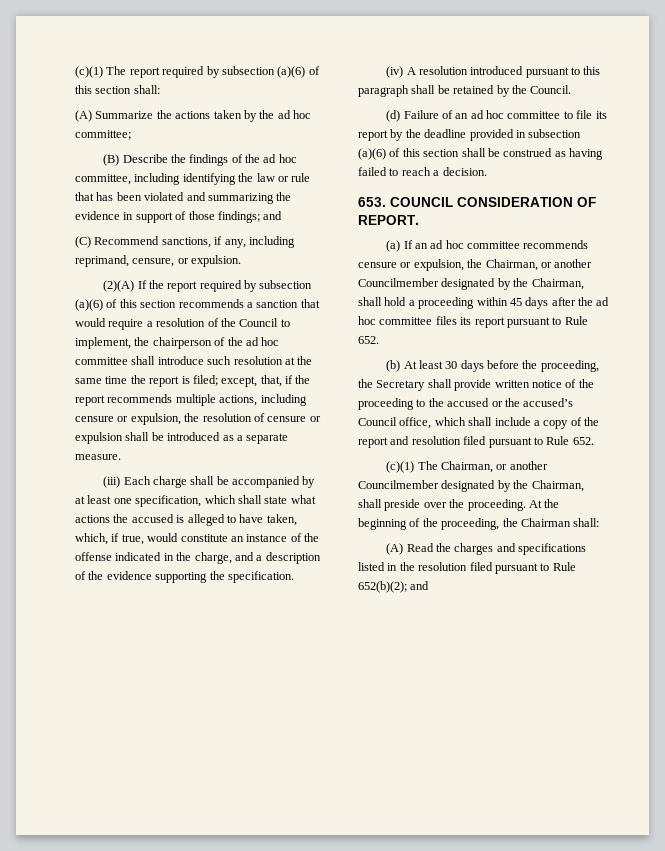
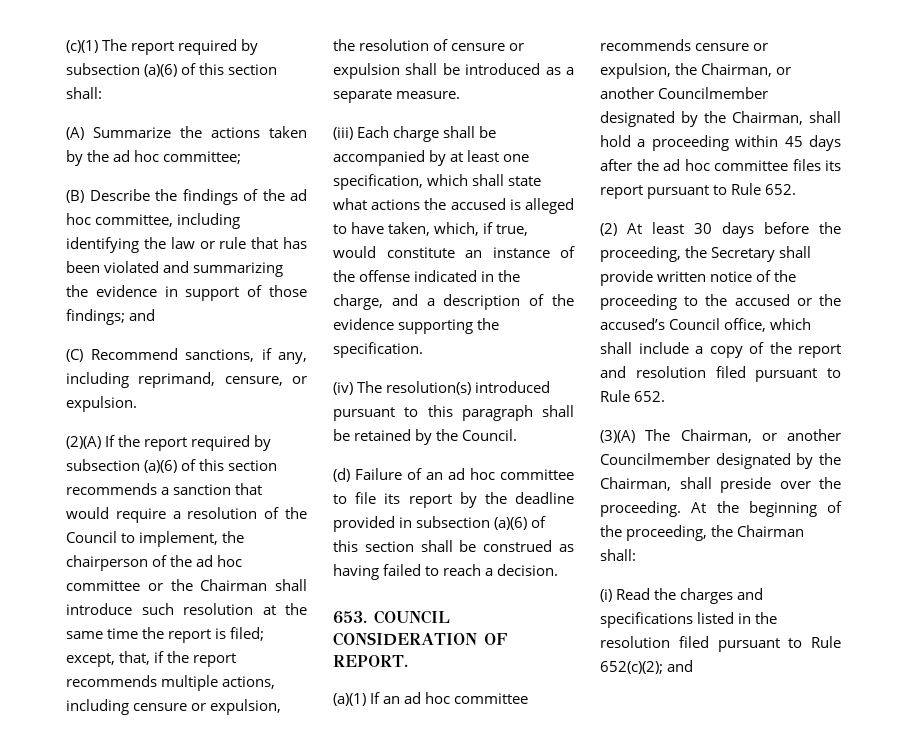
- (2)(A) If the report required by subsection (a)(6) of this section recommends a sanction that would require a resolution of the Council to implement, the chairperson of the ad hoc committee shall introduce such resolution at the same time the report is filed;
+ (2)(A) If the report required by subsection (a)(6) of this section recommends a sanction that would require a resolution of the Council to implement, the chairperson of the ad hoc committee or the Chairman shall introduce such resolution at the same time the report is filed;
- (iv) A resolution introduced pursuant to this paragraph shall be retained by the Council.
+ (iv) The resolution(s) introduced pursuant to this paragraph shall be retained by the Council.
- (a) If an ad hoc committee recommends censure or expulsion, the Chairman, or another Councilmember designated by the Chairman, shall hold a proceeding within 45 days after the ad hoc committee files its report pursuant to Rule 652.
+ (a)(1) If an ad hoc committee recommends censure or expulsion, the Chairman, or another Councilmember designated by the Chairman, shall hold a proceeding within 45 days after the ad hoc committee files its report pursuant to Rule 652.
- (b) At least 30 days before the proceeding, the Secretary shall provide written notice of the proceeding to the accused or the accused’s Council office, which shall include a copy of the report and resolution filed pursuant to Rule 652.
+ (2) At least 30 days before the proceeding, the Secretary shall provide written notice of the proceeding to the accused or the accused’s Council office, which shall include a copy of the report and resolution filed pursuant to Rule 652.
- (c)(1) The Chairman, or another Councilmember designated by the Chairman, shall preside over the proceeding.
+ (3)(A) The Chairman, or another Councilmember designated by the Chairman, shall preside over the proceeding.
- (A) Read the charges and specifications listed in the resolution filed pursuant to Rule 652(b)(2); and
+ (i) Read the charges and specifications listed in the resolution filed pursuant to Rule 652(c)(2); and

